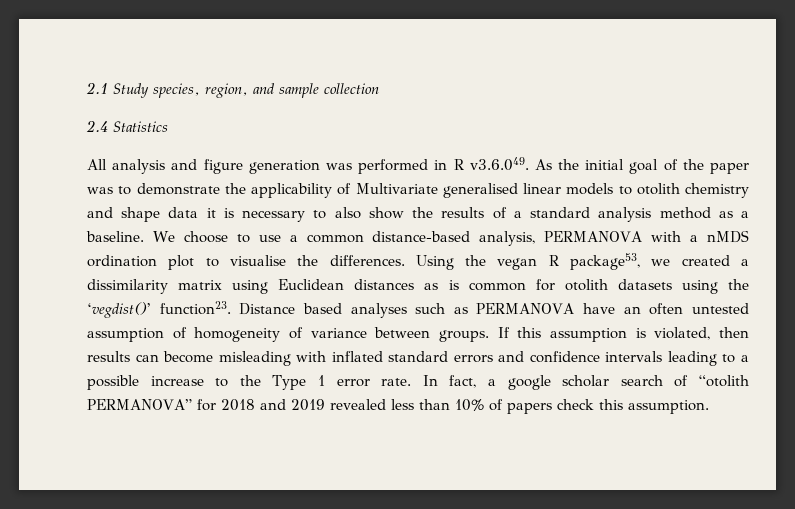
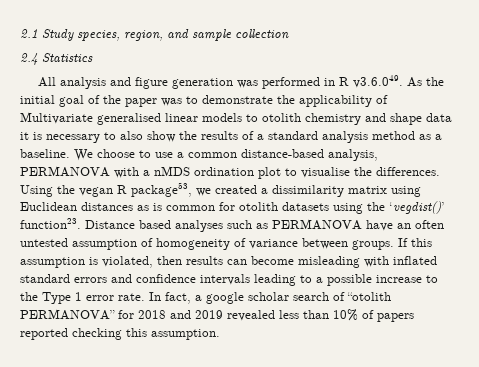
- In fact, a google scholar search of “otolith PERMANOVA” for 2018 and 2019 revealed less than 10% of papers check this assumption.
+ In fact, a google scholar search of “otolith PERMANOVA” for 2018 and 2019 revealed less than 10% of papers reported checking this assumption.

